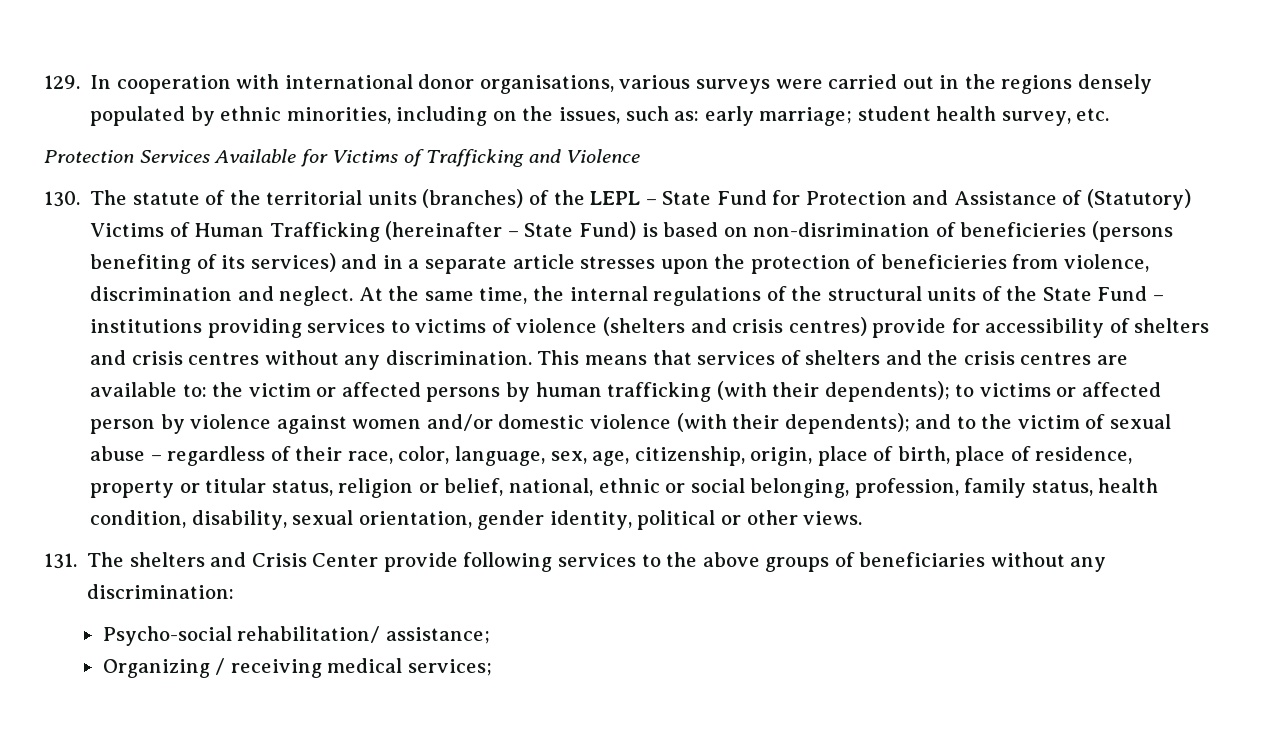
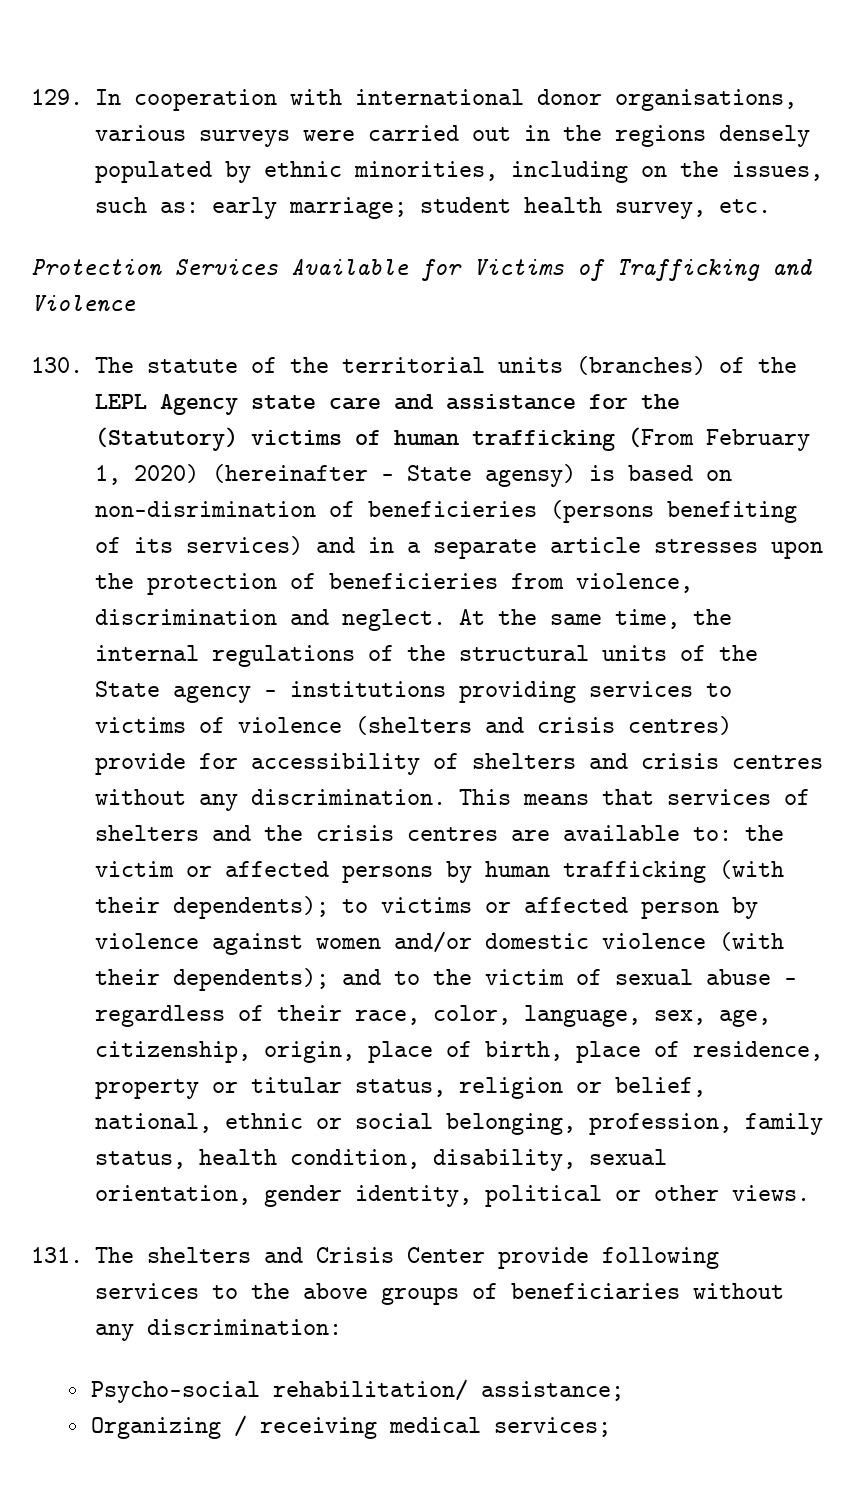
- 130. The statute of the territorial units (branches) of the LEPL – State Fund for Protection and Assistance of (Statutory) Victims of Human Trafficking (hereinafter – State Fund) is based on non-disrimination of beneficieries (persons benefiting of its services) and in a separate article stresses upon the protection of beneficieries from violence, discrimination and neglect.
+ 130. The statute of the territorial units (branches) of the LEPL Agency state care and assistance for the (Statutory) victims of human trafficking (From February 1, 2020) (hereinafter – State agensy) is based on non-disrimination of beneficieries (persons benefiting of its services) and in a separate article stresses upon the protection of beneficieries from violence, discrimination and neglect.
- At the same time, the internal regulations of the structural units of the State Fund – institutions providing services to victims of violence (shelters and crisis centres) provide for accessibility of shelters and crisis centres without any discrimination.
+ At the same time, the internal regulations of the structural units of the State agency – institutions providing services to victims of violence (shelters and crisis centres) provide for accessibility of shelters and crisis centres without any discrimination.

